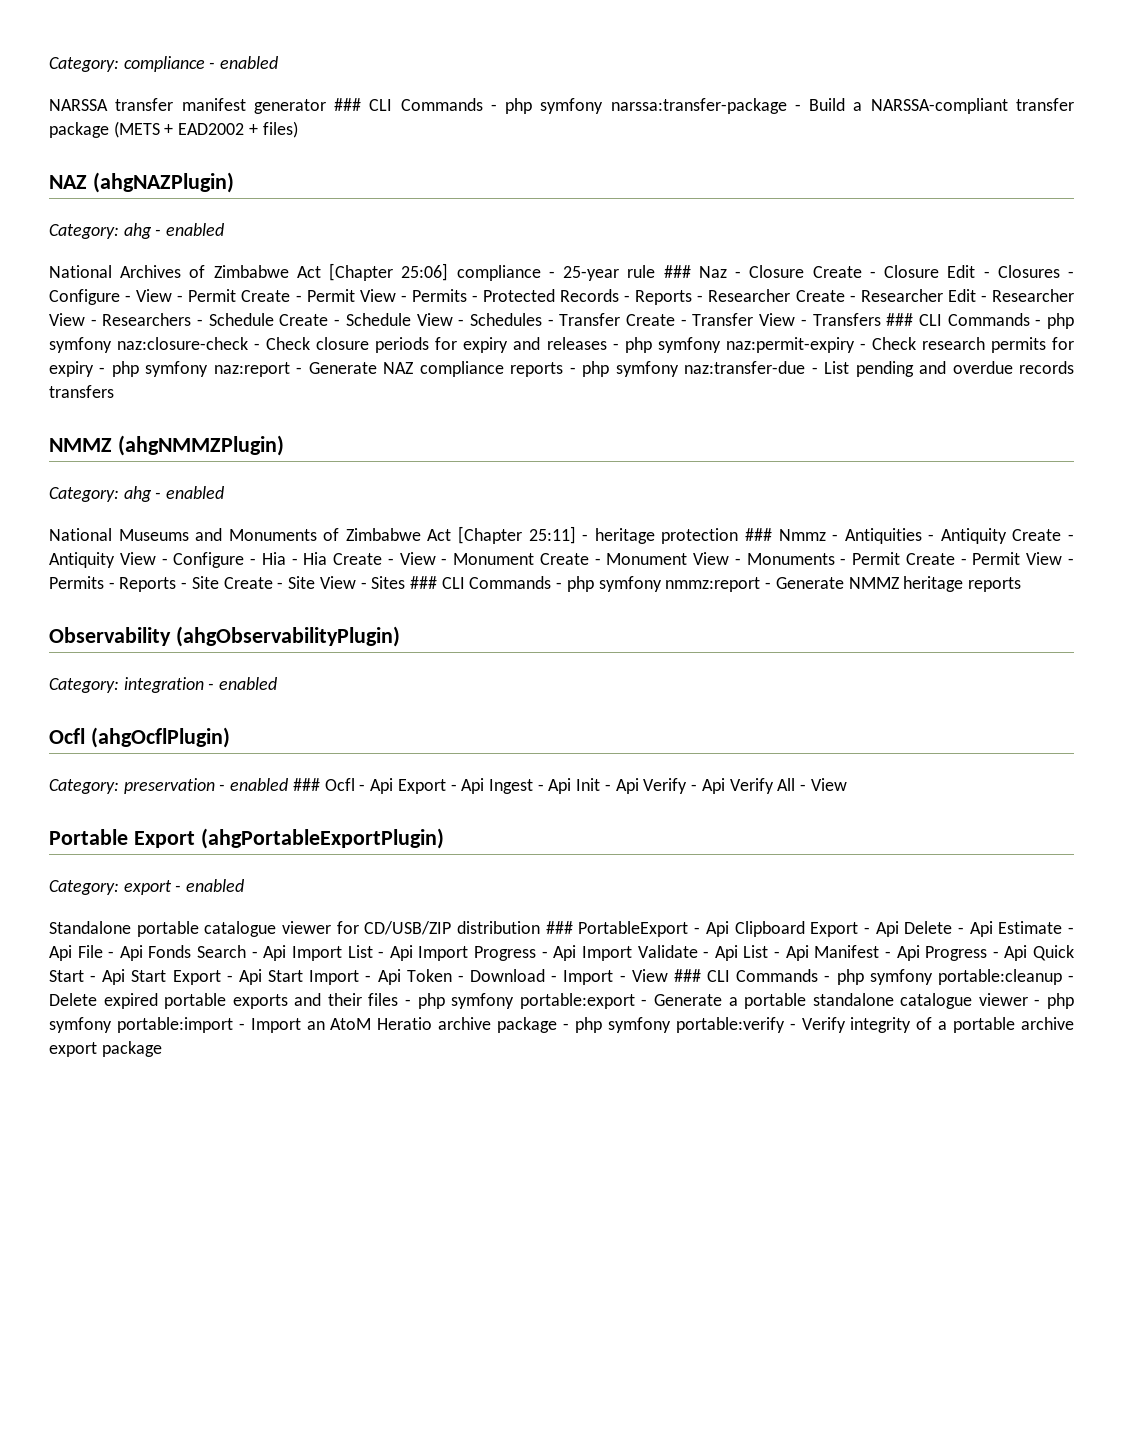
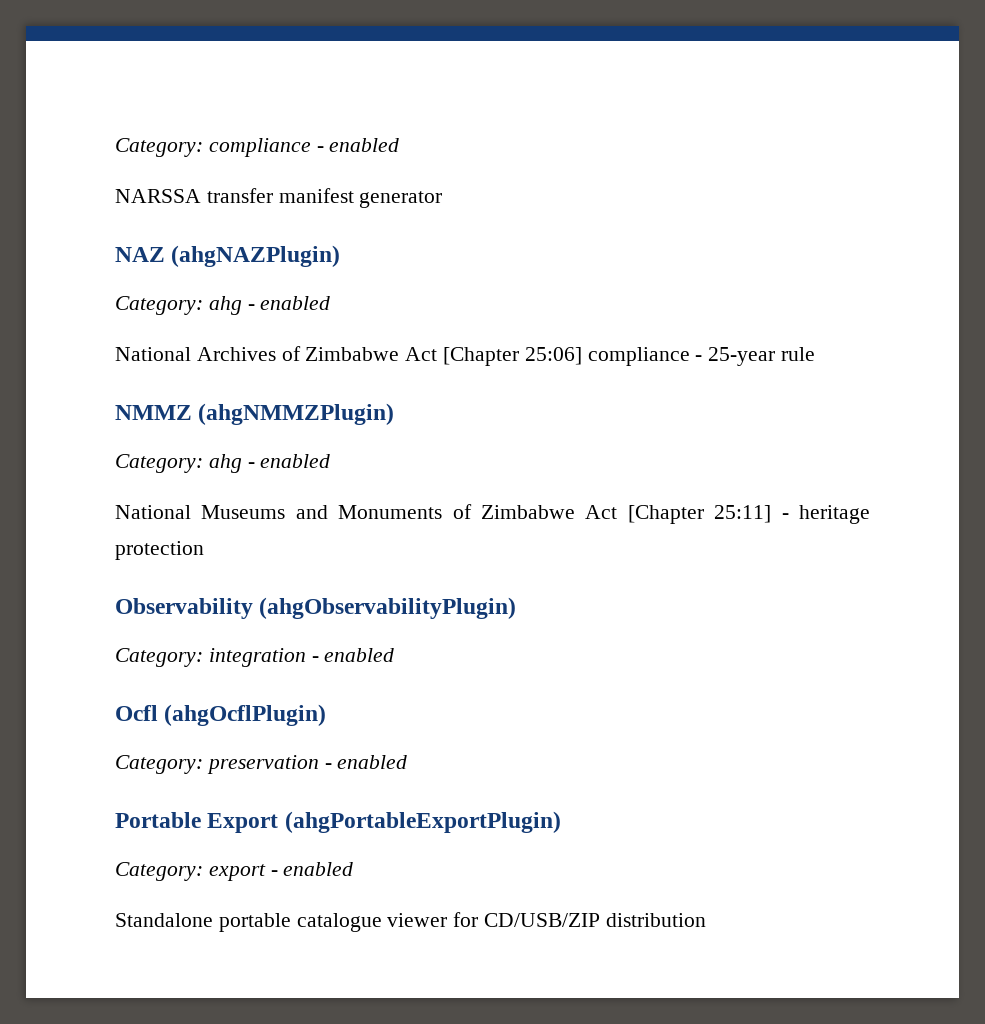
- NARSSA transfer manifest generator ### CLI Commands - php symfony narssa:transfer-package - Build a NARSSA-compliant transfer package (METS + EAD2002 + files)
+ NARSSA transfer manifest generator
- National Archives of Zimbabwe Act [Chapter 25:06] compliance - 25-year rule ### Naz - Closure Create - Closure Edit - Closures - Configure - View - Permit Create - Permit View - Permits - Protected Records - Reports - Researcher Create - Researcher Edit - Researcher View - Researchers - Schedule Create - Schedule View - Schedules - Transfer Create - Transfer View - Transfers ### CLI Commands - php symfony naz:closure-check - Check closure periods for expiry and releases - php symfony naz:permit-expiry - Check research permits for expiry - php symfony naz:report - Generate NAZ compliance reports - php symfony naz:transfer-due - List pending and overdue records transfers
+ National Archives of Zimbabwe Act [Chapter 25:06] compliance - 25-year rule
- National Museums and Monuments of Zimbabwe Act [Chapter 25:11] - heritage protection ### Nmmz - Antiquities - Antiquity Create - Antiquity View - Configure - Hia - Hia Create - View - Monument Create - Monument View - Monuments - Permit Create - Permit View - Permits - Reports - Site Create - Site View - Sites ### CLI Commands - php symfony nmmz:report - Generate NMMZ heritage reports
+ National Museums and Monuments of Zimbabwe Act [Chapter 25:11] - heritage protection
- Category: preservation - enabled ### Ocfl - Api Export - Api Ingest - Api Init - Api Verify - Api Verify All - View
+ Category: preservation - enabled
- Standalone portable catalogue viewer for CD/USB/ZIP distribution ### PortableExport - Api Clipboard Export - Api Delete - Api Estimate - Api File - Api Fonds Search - Api Import List - Api Import Progress - Api Import Validate - Api List - Api Manifest - Api Progress - Api Quick Start - Api Start Export - Api Start Import - Api Token - Download - Import - View ### CLI Commands - php symfony portable:cleanup - Delete expired portable exports and their files - php symfony portable:export - Generate a portable standalone catalogue viewer - php symfony portable:import - Import an AtoM Heratio archive package - php symfony portable:verify - Verify integrity of a portable archive export package
+ Standalone portable catalogue viewer for CD/USB/ZIP distribution

